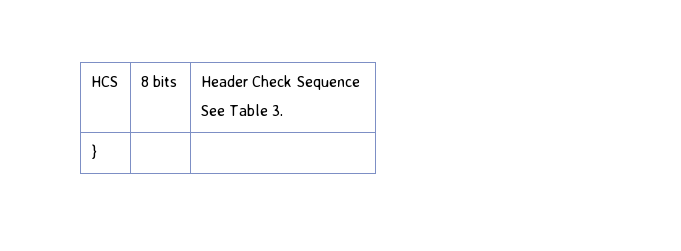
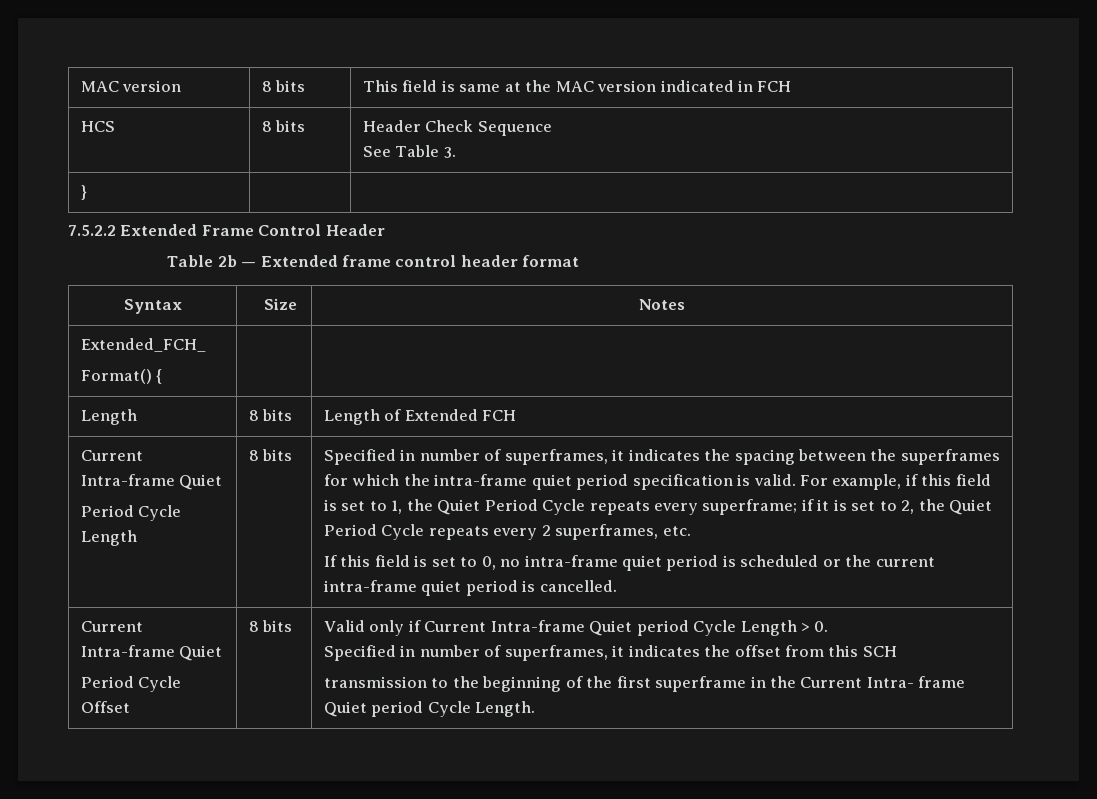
+ MAC version | 8 bits | This field is same at the MAC version indicated in FCH
+ 7.5.2.2 Extended Frame Control Header
+ Table 2b — Extended frame control header format
+ Syntax | Size | Notes
+ Extended_FCH_
+ Format() { | |
+ Length | 8 bits | Length of Extended FCH
+ Current Intra-frame Quiet
+ Period Cycle Length | 8 bits | Specified in number of superframes, it indicates the spacing between the superframes for which the intra-frame quiet period specification is valid. For example, if this field is set to 1, the Quiet Period Cycle repeats every superframe; if it is set to 2, the Quiet Period Cycle repeats every 2 superframes, etc.
+ If this field is set to 0, no intra-frame quiet period is scheduled or the current intra-frame quiet period is cancelled.
+ Current Intra-frame Quiet
+ Period Cycle Offset | 8 bits | Valid only if Current Intra-frame Quiet period Cycle Length > 0.
+ Specified in number of superframes, it indicates the offset from this SCH
+ transmission to the beginning of the first superframe in the Current Intra- frame Quiet period Cycle Length.

